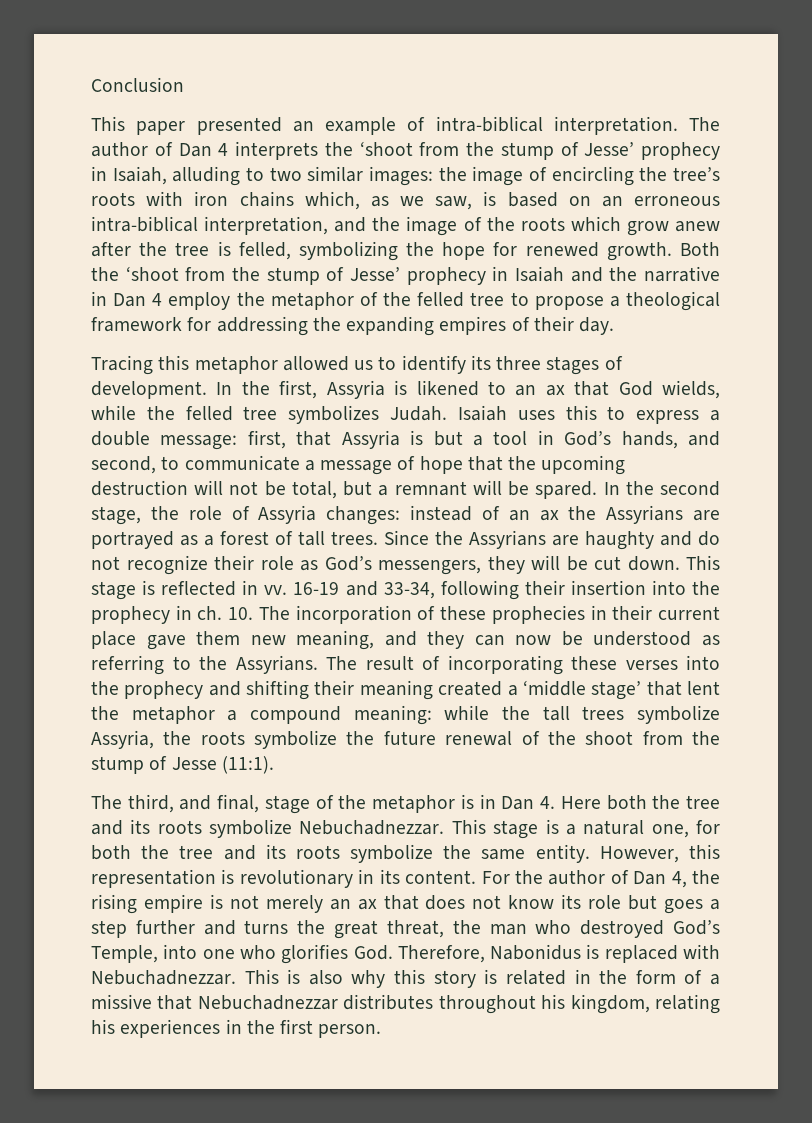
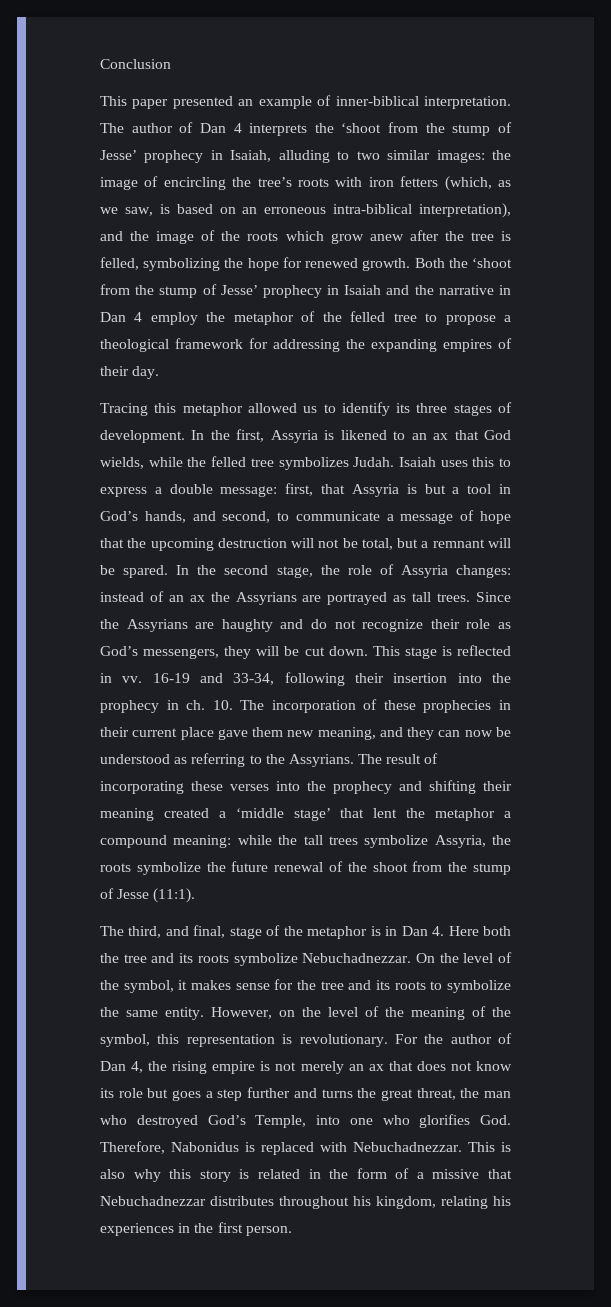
- This paper presented an example of intra-biblical interpretation.
+ This paper presented an example of inner-biblical interpretation.
- The author of Dan 4 interprets the ‘shoot from the stump of Jesse’ prophecy in Isaiah, alluding to two similar images: the image of encircling the tree’s roots with iron chains which, as we saw, is based on an erroneous intra-biblical interpretation, and the image of the roots which grow anew after the tree is felled, symbolizing the hope for renewed growth.
+ The author of Dan 4 interprets the ‘shoot from the stump of Jesse’ prophecy in Isaiah, alluding to two similar images: the image of encircling the tree’s roots with iron fetters (which, as we saw, is based on an erroneous intra-biblical interpretation), and the image of the roots which grow anew after the tree is felled, symbolizing the hope for renewed growth.
- In the second stage, the role of Assyria changes: instead of an ax the Assyrians are portrayed as a forest of tall trees.
+ In the second stage, the role of Assyria changes: instead of an ax the Assyrians are portrayed as tall trees.
- This stage is a natural one, for both the tree and its roots symbolize the same entity.
+ On the level of the symbol, it makes sense for the tree and its roots to symbolize the same entity.
- However, this representation is revolutionary in its content.
+ However, on the level of the meaning of the symbol, this representation is revolutionary.

